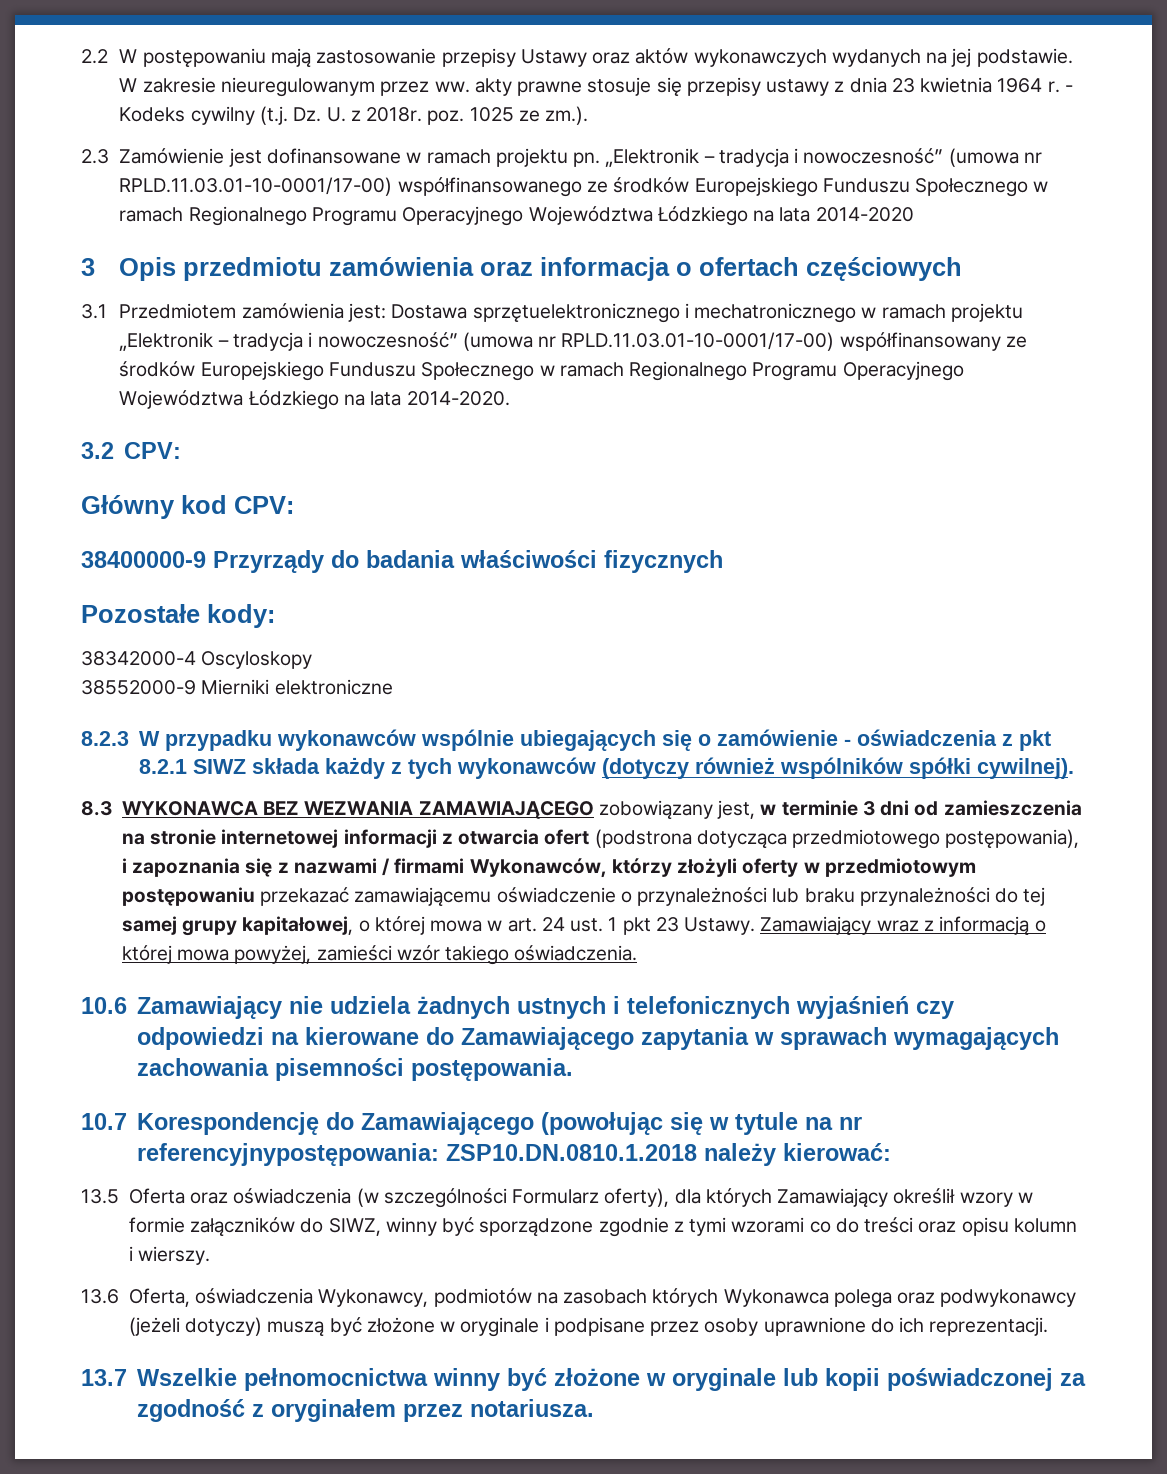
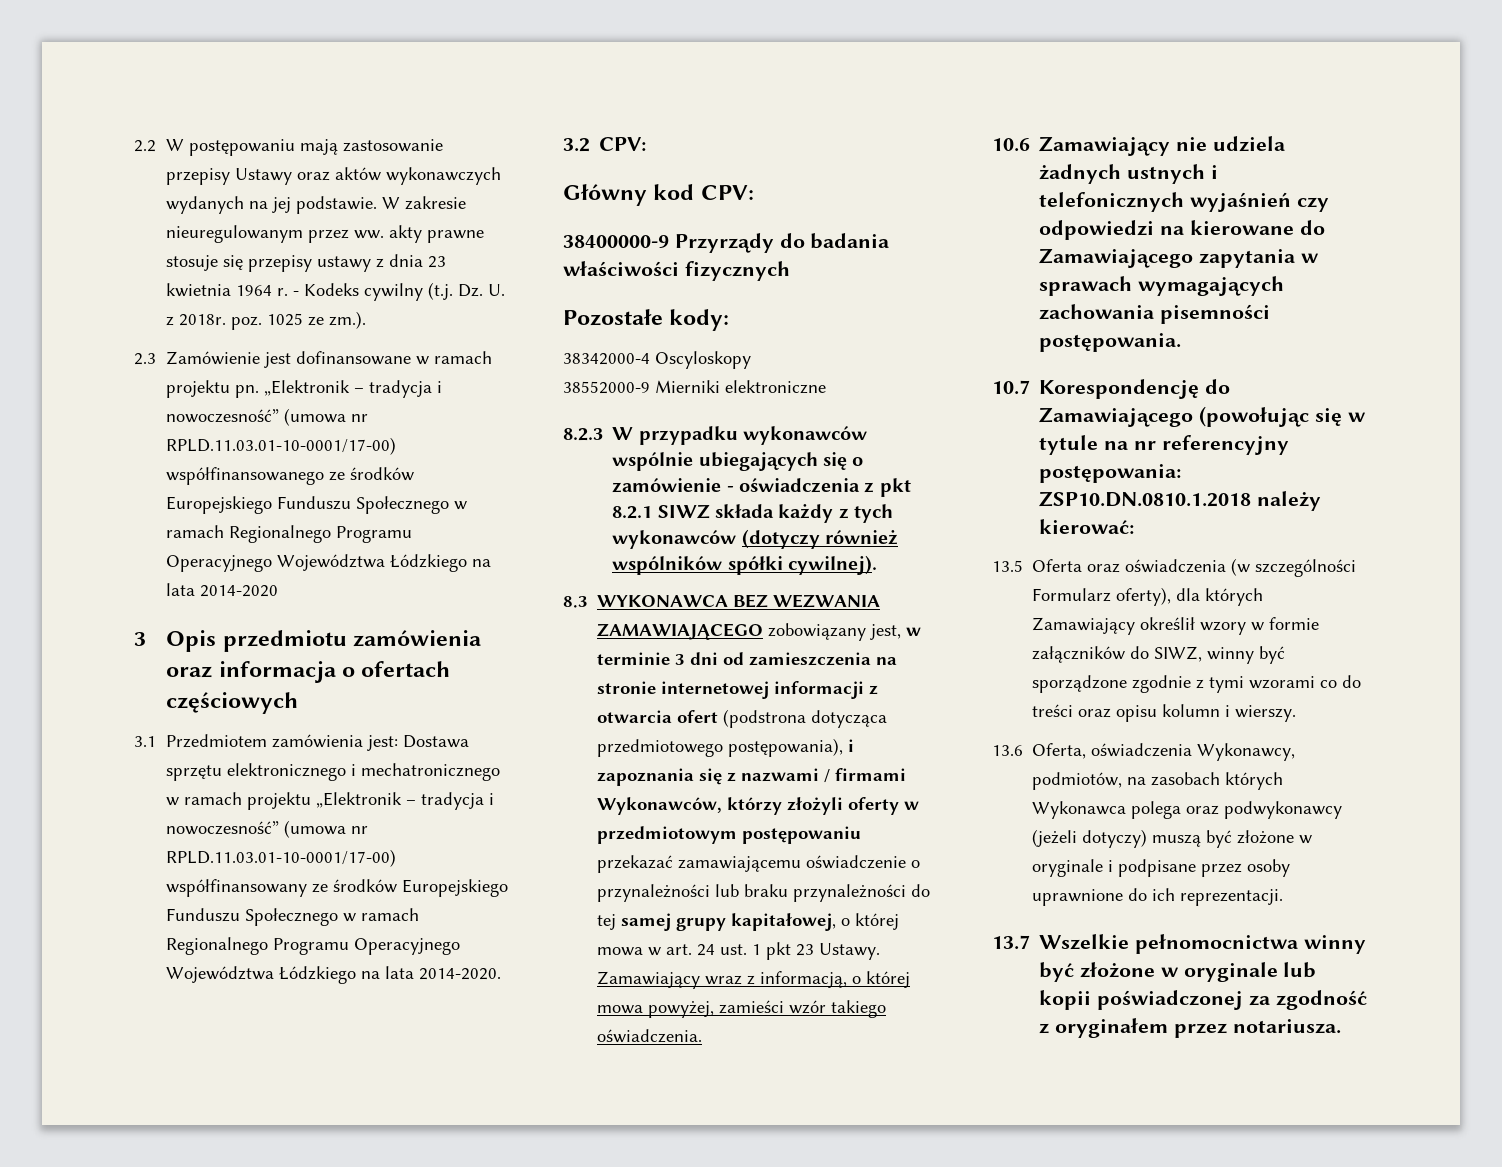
- 3.1 Przedmiotem zamówienia jest: Dostawa sprzętuelektronicznego i mechatronicznego w ramach projektu „Elektronik – tradycja i nowoczesność” (umowa nr RPLD.11.03.01-10-0001/17-00) współfinansowany ze środków Europejskiego Funduszu Społecznego w ramach Regionalnego Programu Operacyjnego Województwa Łódzkiego na lata 2014-2020.
+ 3.1 Przedmiotem zamówienia jest: Dostawa sprzętu elektronicznego i mechatronicznego w ramach projektu „Elektronik – tradycja i nowoczesność” (umowa nr RPLD.11.03.01-10-0001/17-00) współfinansowany ze środków Europejskiego Funduszu Społecznego w ramach Regionalnego Programu Operacyjnego Województwa Łódzkiego na lata 2014-2020.
- Zamawiający wraz z informacją o której mowa powyżej, zamieści wzór takiego oświadczenia.
+ Zamawiający wraz z informacją, o której mowa powyżej, zamieści wzór takiego oświadczenia.
- 10.7 Korespondencję do Zamawiającego (powołując się w tytule na nr referencyjnypostępowania: ZSP10.DN.0810.1.2018 należy kierować:
+ 10.7 Korespondencję do Zamawiającego (powołując się w tytule na nr referencyjny postępowania: ZSP10.DN.0810.1.2018 należy kierować:
- 13.6 Oferta, oświadczenia Wykonawcy, podmiotów na zasobach których Wykonawca polega oraz podwykonawcy (jeżeli dotyczy) muszą być złożone w oryginale i podpisane przez osoby uprawnione do ich reprezentacji.
+ 13.6 Oferta, oświadczenia Wykonawcy, podmiotów, na zasobach których Wykonawca polega oraz podwykonawcy (jeżeli dotyczy) muszą być złożone w oryginale i podpisane przez osoby uprawnione do ich reprezentacji.

